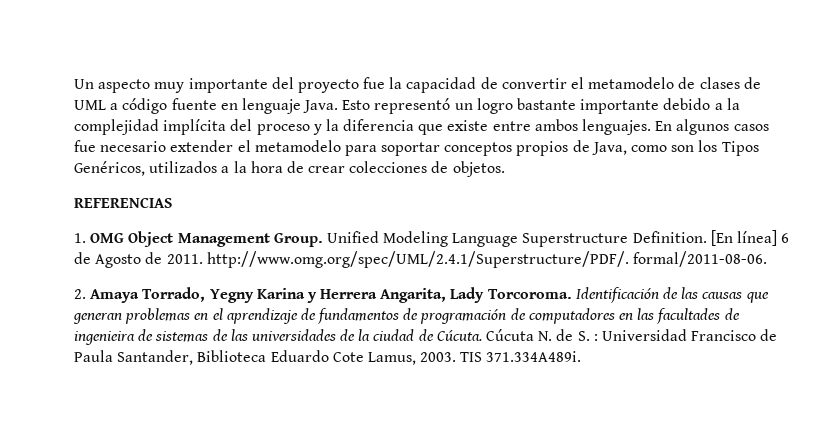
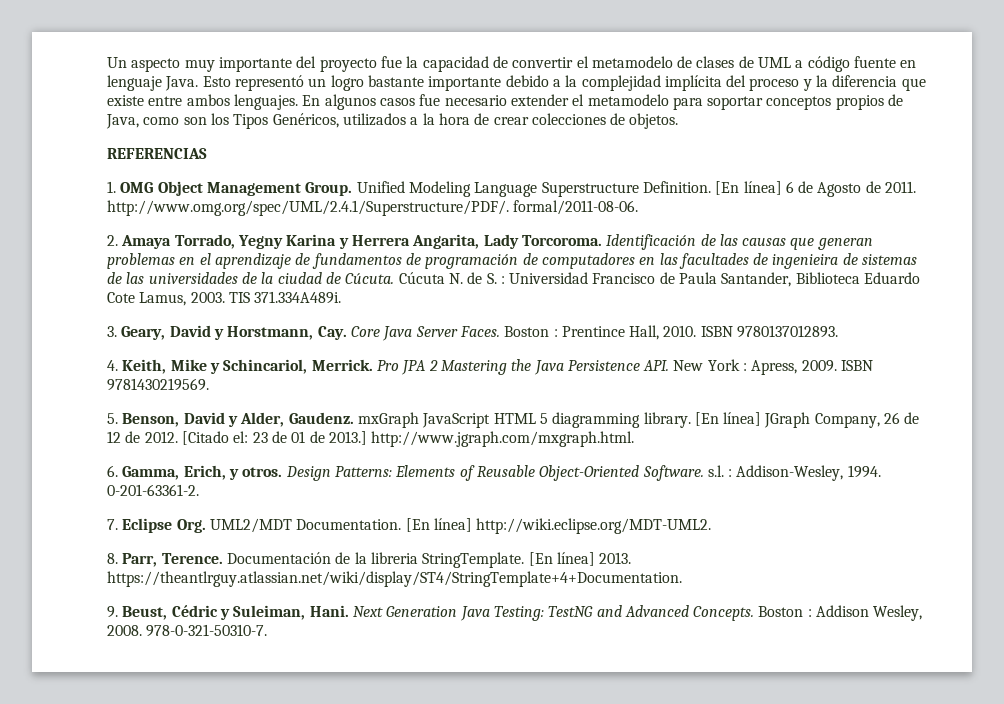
+ 3. Geary, David y Horstmann, Cay. Core Java Server Faces. Boston : Prentince Hall, 2010. ISBN 9780137012893.
+ 4. Keith, Mike y Schincariol, Merrick. Pro JPA 2 Mastering the Java Persistence API. New York : Apress, 2009. ISBN 9781430219569.
+ 5. Benson, David y Alder, Gaudenz. mxGraph JavaScript HTML 5 diagramming library. [En línea] JGraph Company, 26 de 12 de 2012. [Citado el: 23 de 01 de 2013.] http://www.jgraph.com/mxgraph.html.
+ 6. Gamma, Erich, y otros. Design Patterns: Elements of Reusable Object-Oriented Software. s.l. : Addison-Wesley, 1994. 0-201-63361-2.
+ 7. Eclipse Org. UML2/MDT Documentation. [En línea] http://wiki.eclipse.org/MDT-UML2.
+ 8. Parr, Terence. Documentación de la libreria StringTemplate. [En línea] 2013. https://theantlrguy.atlassian.net/wiki/display/ST4/StringTemplate+4+Documentation.
+ 9. Beust, Cédric y Suleiman, Hani. Next Generation Java Testing: TestNG and Advanced Concepts. Boston : Addison Wesley, 2008. 978-0-321-50310-7.

